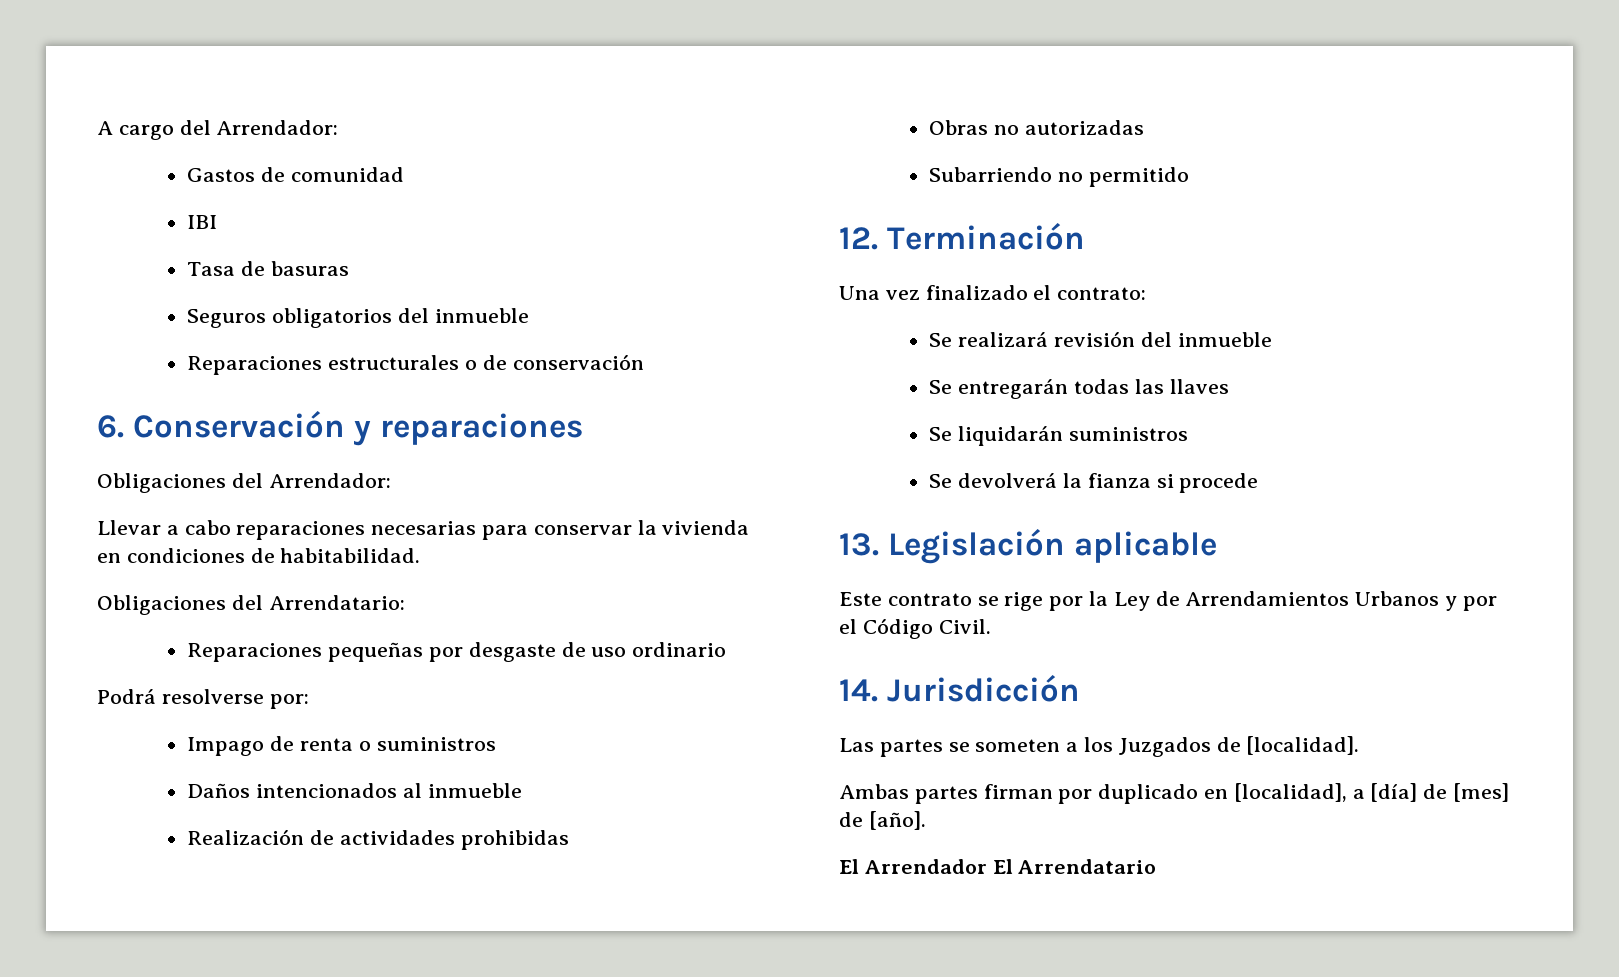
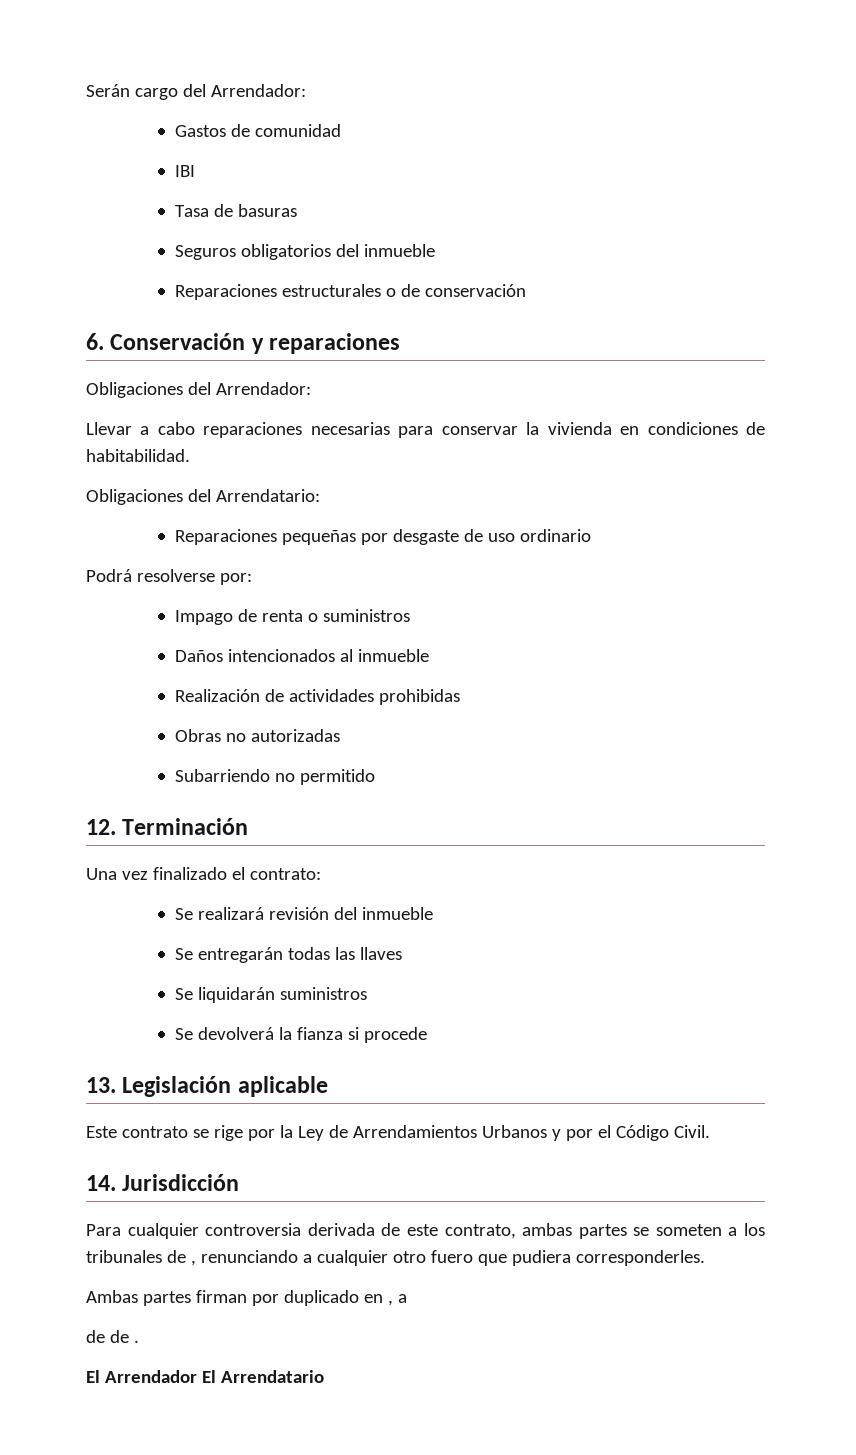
- A cargo del Arrendador:
+ Serán cargo del Arrendador:
- Las partes se someten a los Juzgados de [localidad].
+ Para cualquier controversia derivada de este contrato, ambas partes se someten a los tribunales de , renunciando a cualquier otro fuero que pudiera corresponderles.
- Ambas partes firman por duplicado en [localidad], a [día] de [mes] de [año].
+ Ambas partes firman por duplicado en , a
+ de de .

